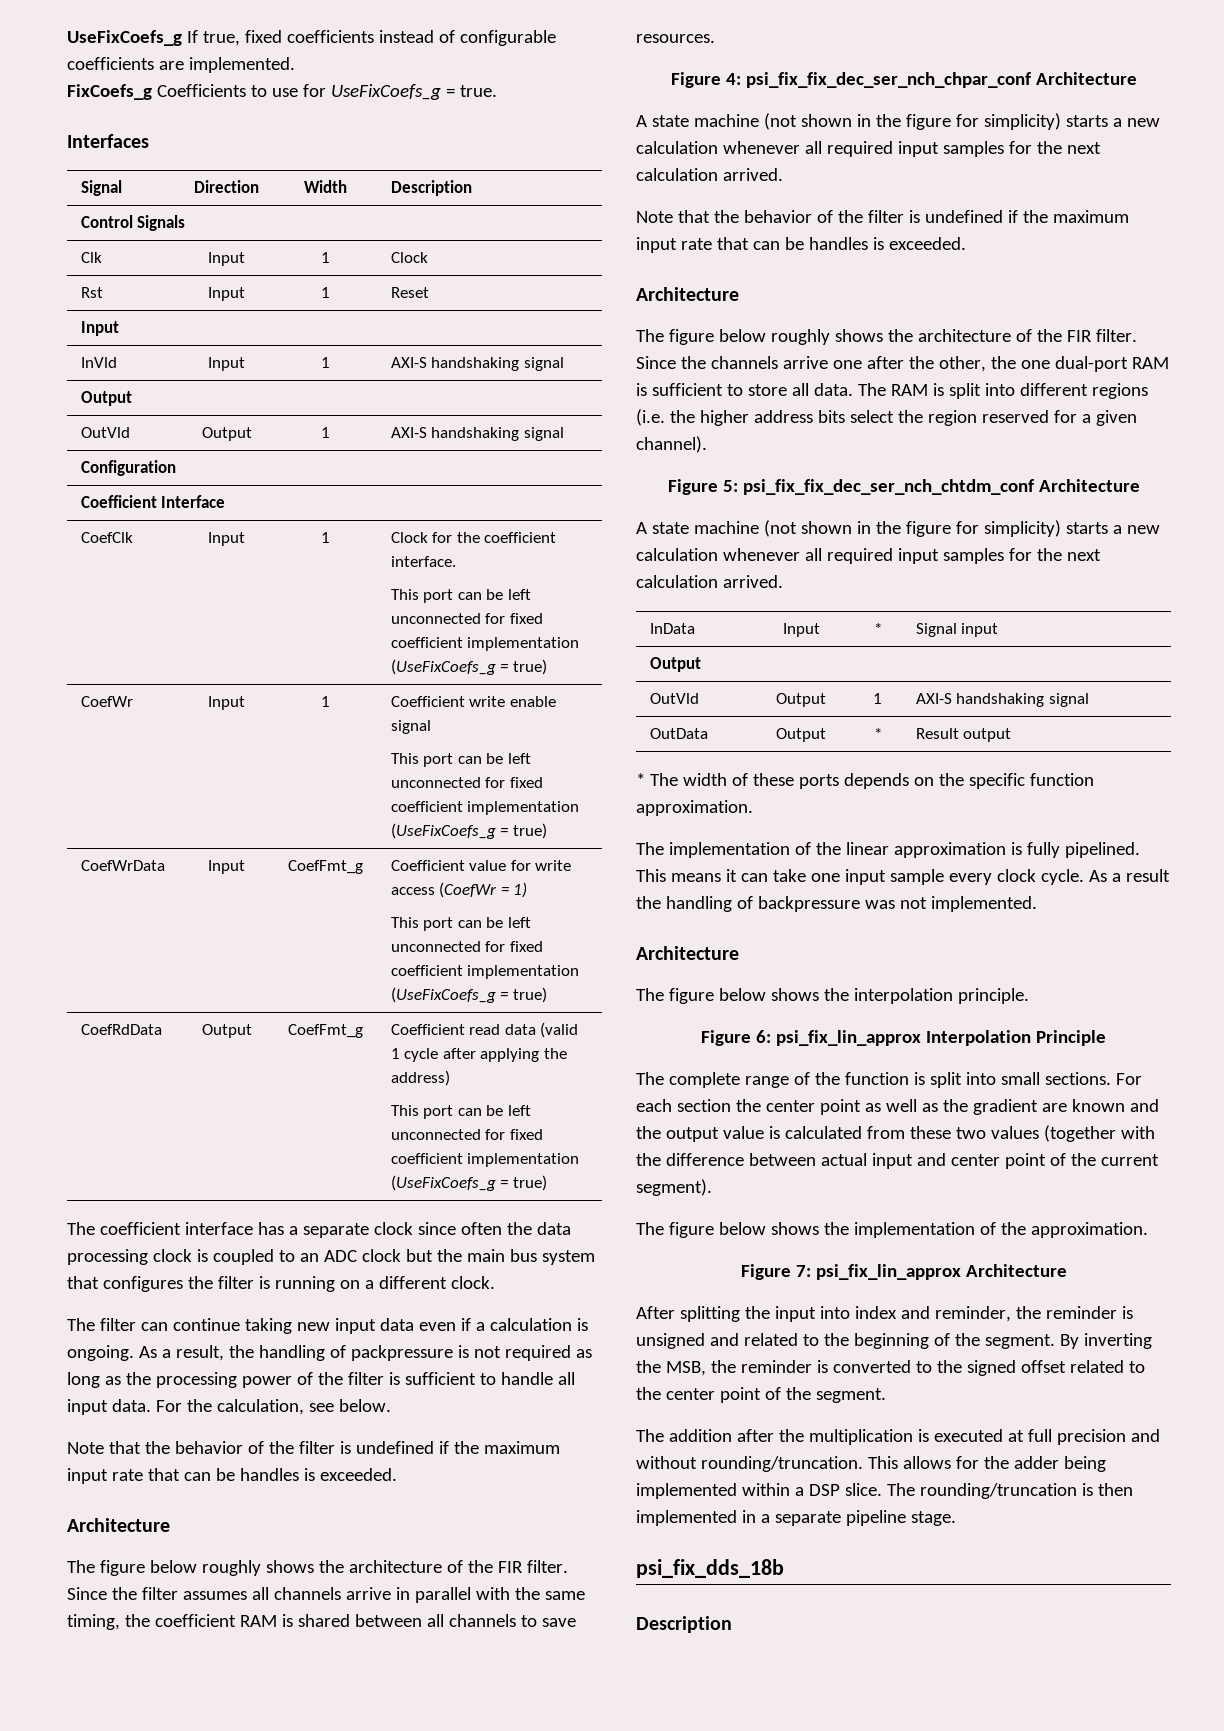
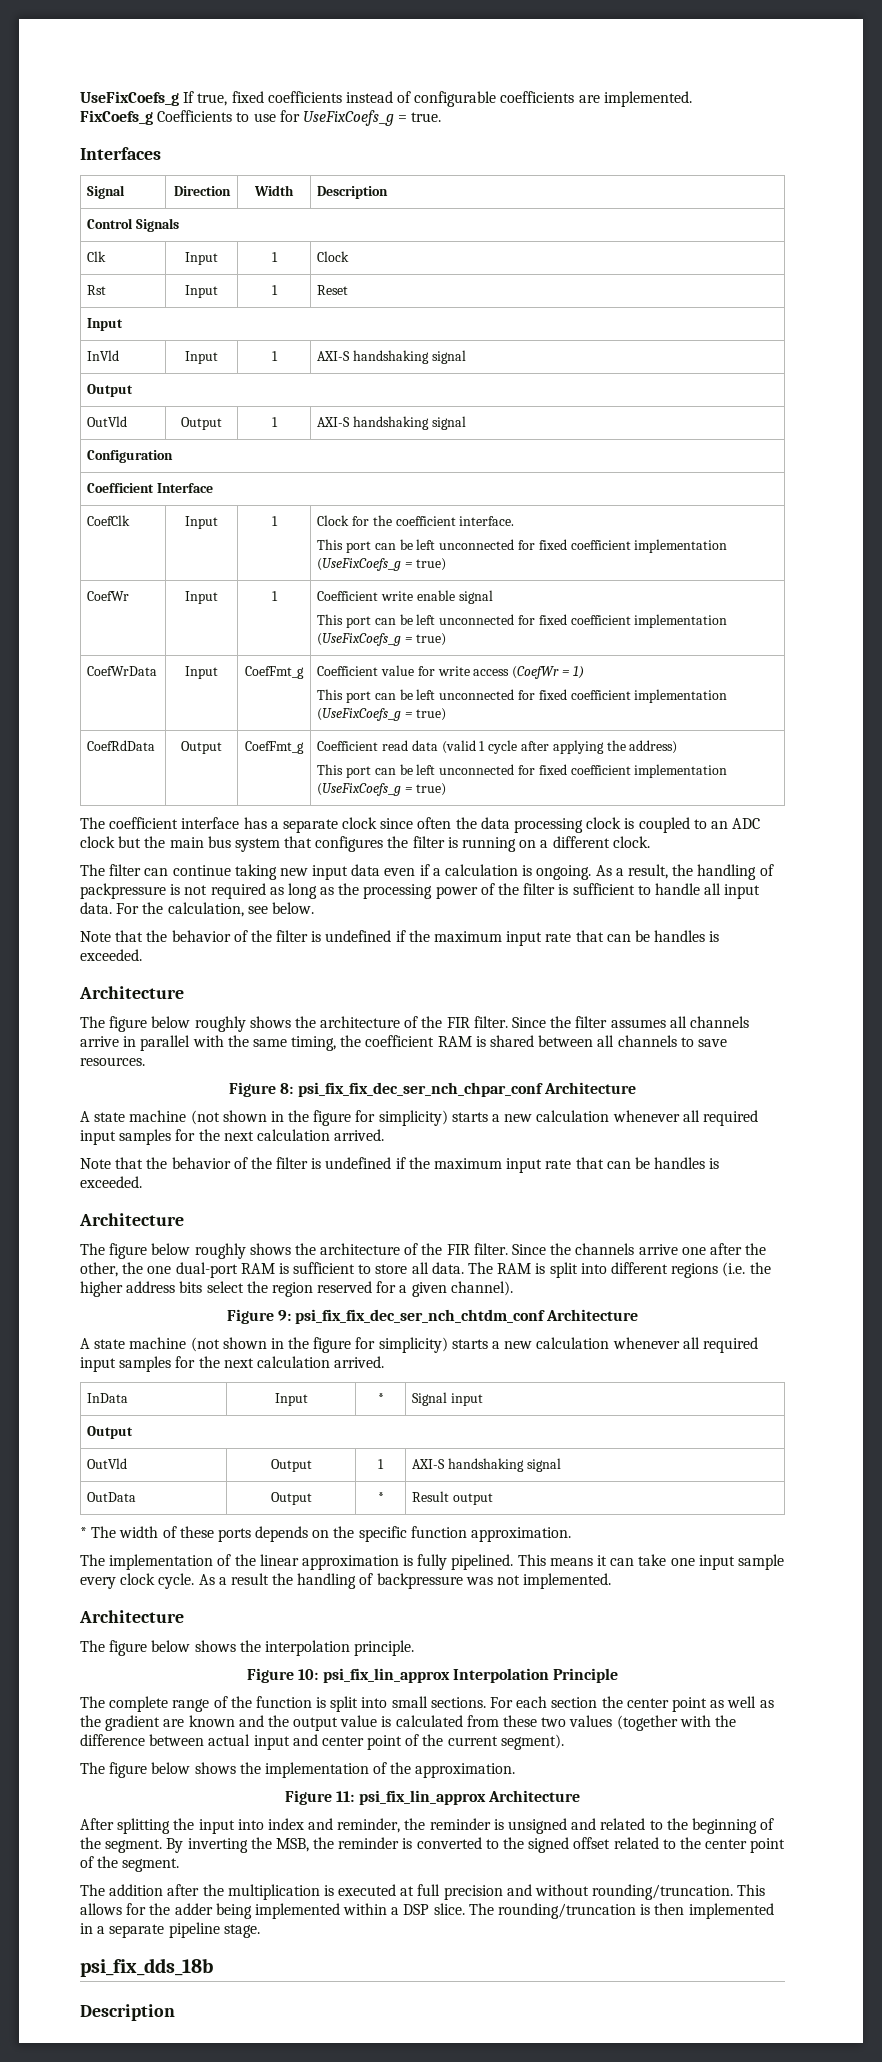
- Figure 4: psi_fix_fix_dec_ser_nch_chpar_conf Architecture
+ Figure 8: psi_fix_fix_dec_ser_nch_chpar_conf Architecture
- Figure 5: psi_fix_fix_dec_ser_nch_chtdm_conf Architecture
+ Figure 9: psi_fix_fix_dec_ser_nch_chtdm_conf Architecture
- Figure 6: psi_fix_lin_approx Interpolation Principle
+ Figure 10: psi_fix_lin_approx Interpolation Principle
- Figure 7: psi_fix_lin_approx Architecture
+ Figure 11: psi_fix_lin_approx Architecture

